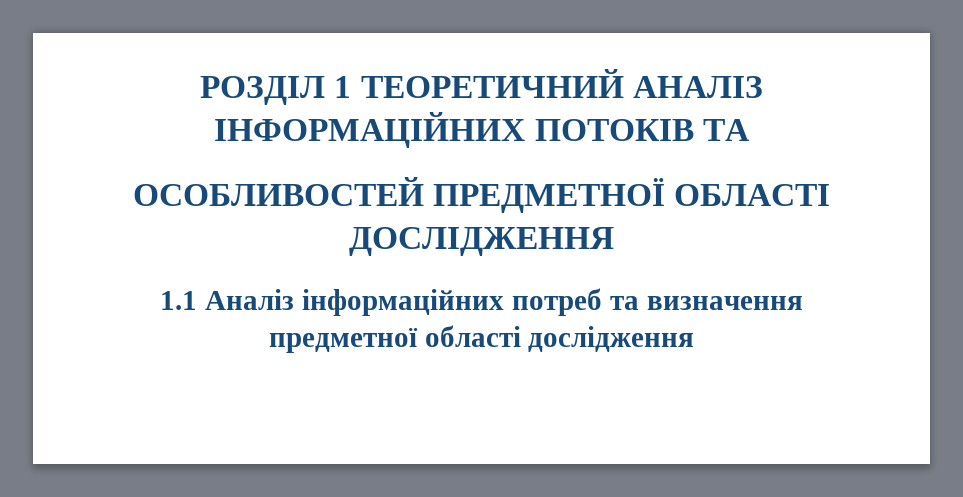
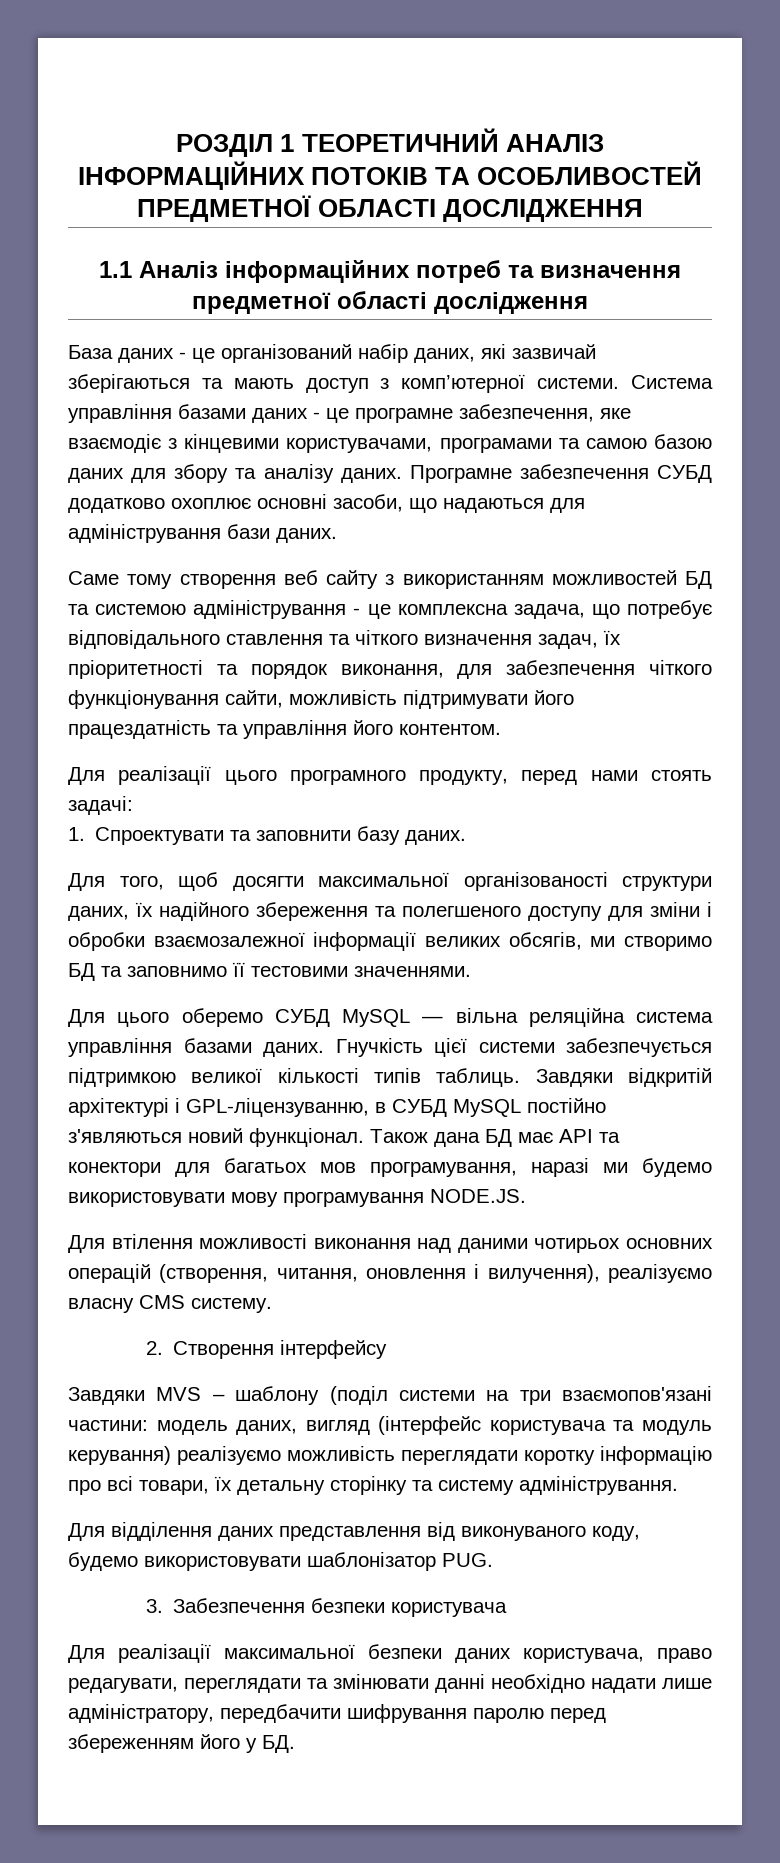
- РОЗДІЛ 1 ТЕОРЕТИЧНИЙ АНАЛІЗ ІНФОРМАЦІЙНИХ ПОТОКІВ ТА
- ОСОБЛИВОСТЕЙ ПРЕДМЕТНОЇ ОБЛАСТІ ДОСЛІДЖЕННЯ
+ РОЗДІЛ 1 ТЕОРЕТИЧНИЙ АНАЛІЗ ІНФОРМАЦІЙНИХ ПОТОКІВ ТА ОСОБЛИВОСТЕЙ ПРЕДМЕТНОЇ ОБЛАСТІ ДОСЛІДЖЕННЯ
+ База даних - це організований набір даних, які зазвичай зберігаються та мають доступ з комп’ютерної системи. Система управління базами даних - це програмне забезпечення, яке взаємодіє з кінцевими користувачами, програмами та самою базою даних для збору та аналізу даних. Програмне забезпечення СУБД додатково охоплює основні засоби, що надаються для адміністрування бази даних.
+ Саме тому створення веб сайту з використанням можливостей БД та системою адміністрування - це комплексна задача, що потребує відповідального ставлення та чіткого визначення задач, їх пріоритетності та порядок виконання, для забезпечення чіткого функціонування сайти, можливість підтримувати його працездатність та управління його контентом.
+ Для реалізації цього програмного продукту, перед нами стоять задачі:
+ 1. Спроектувати та заповнити базу даних.
+ Для того, щоб досягти максимальної організованості структури даних, їх надійного збереження та полегшеного доступу для зміни і обробки взаємозалежної інформації великих обсягів, ми створимо БД та заповнимо її тестовими значеннями.
+ Для цього оберемо СУБД MySQL — вільна реляційна система управління базами даних. Гнучкість цієї системи забезпечується підтримкою великої кількості типів таблиць. Завдяки відкритій архітектурі і GPL-ліцензуванню, в СУБД MySQL постійно з'являються новий функціонал. Також дана БД має API та конектори для багатьох мов програмування, наразі ми будемо використовувати мову програмування NODE.JS.
+ Для втілення можливості виконання над даними чотирьох основних операцій (створення, читання, оновлення і вилучення), реалізуємо власну CMS систему.
+ 2. Створення інтерфейсу
+ Завдяки MVS – шаблону (поділ системи на три взаємопов'язані частини: модель даних, вигляд (інтерфейс користувача та модуль керування) реалізуємо можливість переглядати коротку інформацію про всі товари, їх детальну сторінку та систему адміністрування.
+ Для відділення даних представлення від виконуваного коду, будемо використовувати шаблонізатор PUG.
+ 3. Забезпечення безпеки користувача
+ Для реалізації максимальної безпеки даних користувача, право редагувати, переглядати та змінювати данні необхідно надати лише адміністратору, передбачити шифрування паролю перед збереженням його у БД.

